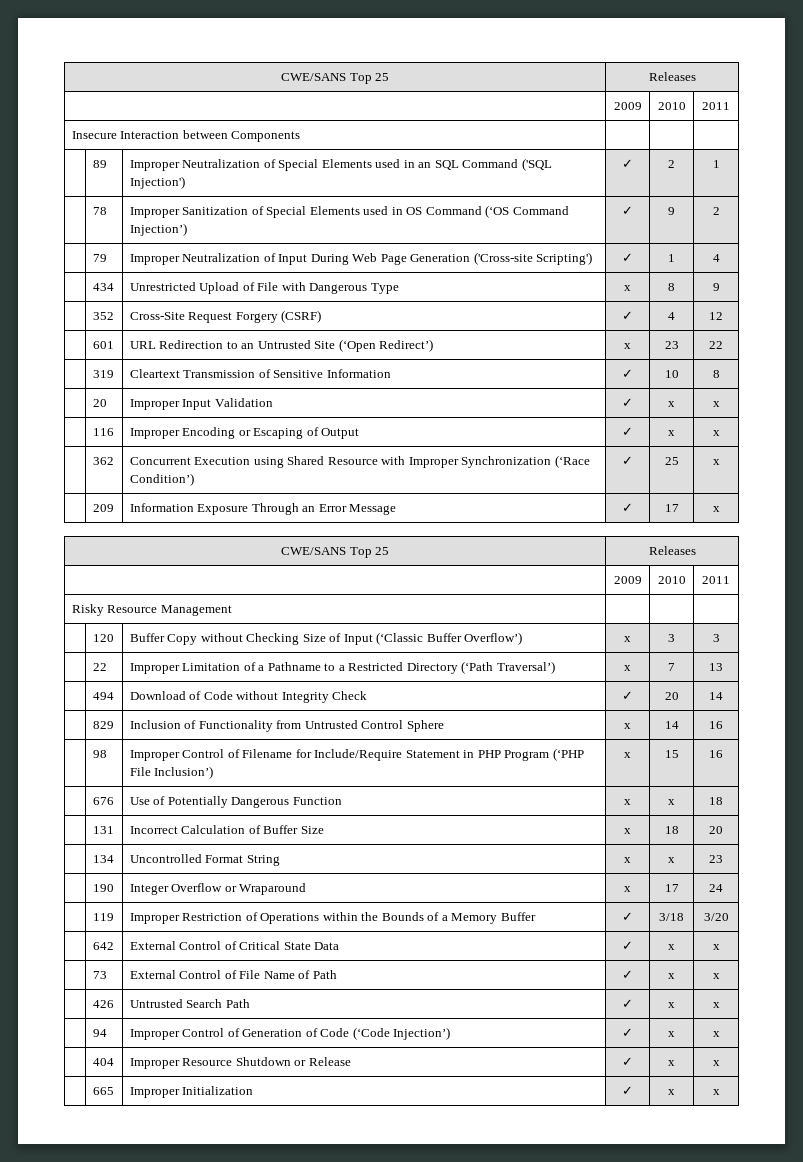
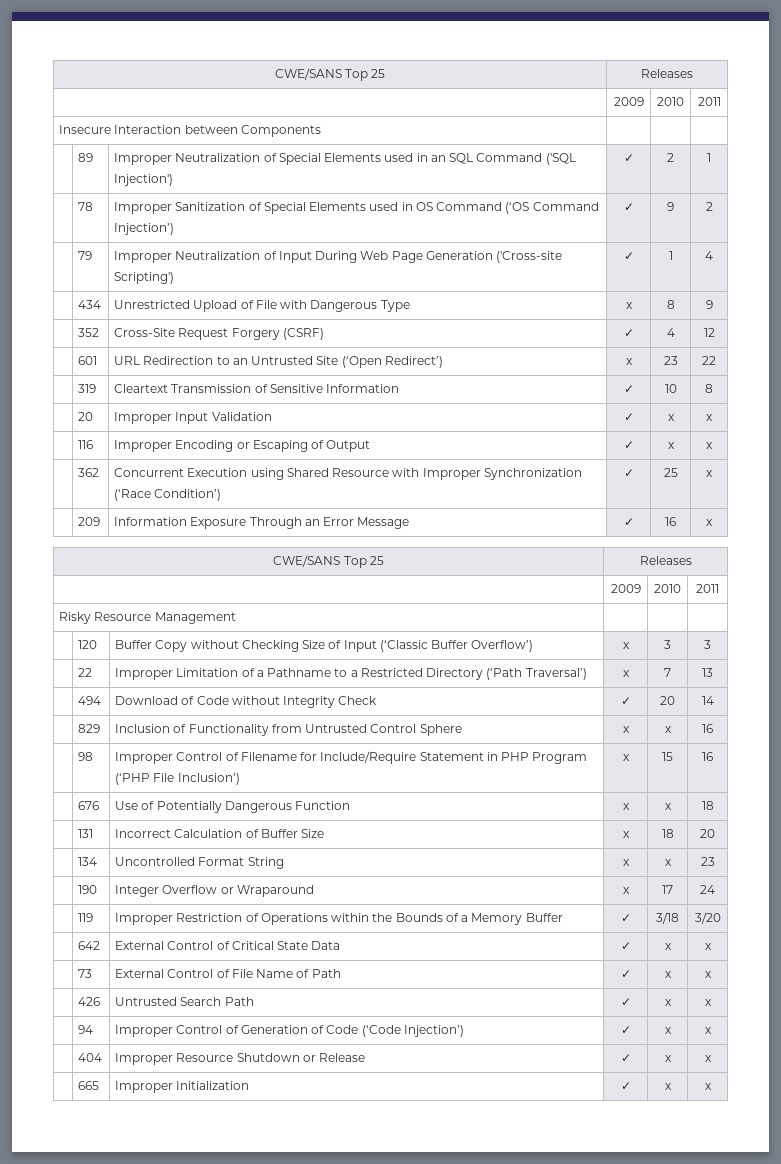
- | 209 | Information Exposure Through an Error Message | ✓ | 17 | x
+ | 209 | Information Exposure Through an Error Message | ✓ | 16 | x
- | 829 | Inclusion of Functionality from Untrusted Control Sphere | x | 14 | 16
+ | 829 | Inclusion of Functionality from Untrusted Control Sphere | x | x | 16

